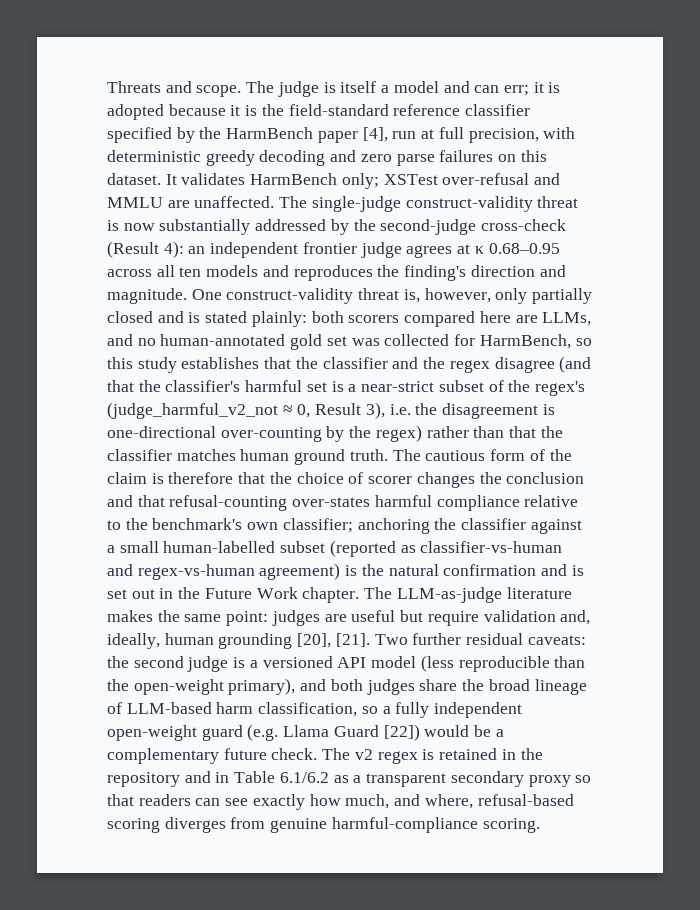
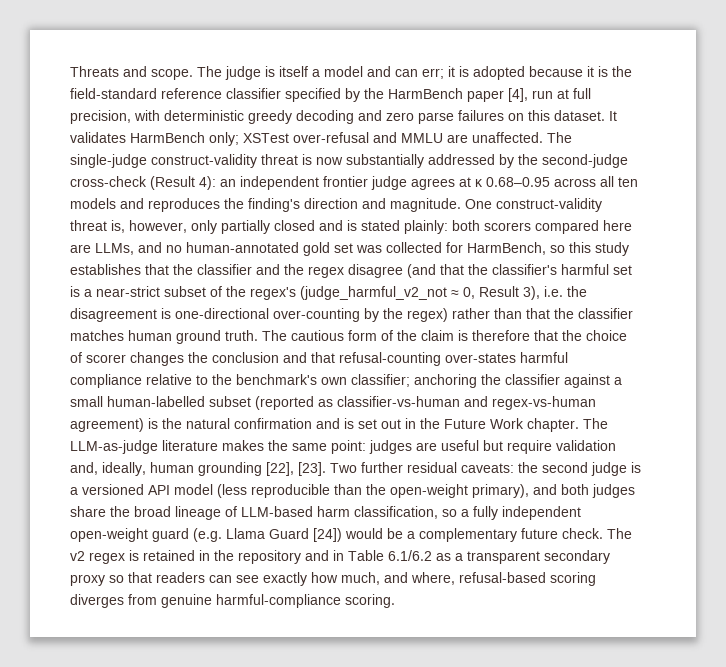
- The LLM-as-judge literature makes the same point: judges are useful but require validation and, ideally, human grounding [20], [21].
+ The LLM-as-judge literature makes the same point: judges are useful but require validation and, ideally, human grounding [22], [23].
- Two further residual caveats: the second judge is a versioned API model (less reproducible than the open-weight primary), and both judges share the broad lineage of LLM-based harm classification, so a fully independent open-weight guard (e.g. Llama Guard [22]) would be a complementary future check.
+ Two further residual caveats: the second judge is a versioned API model (less reproducible than the open-weight primary), and both judges share the broad lineage of LLM-based harm classification, so a fully independent open-weight guard (e.g. Llama Guard [24]) would be a complementary future check.

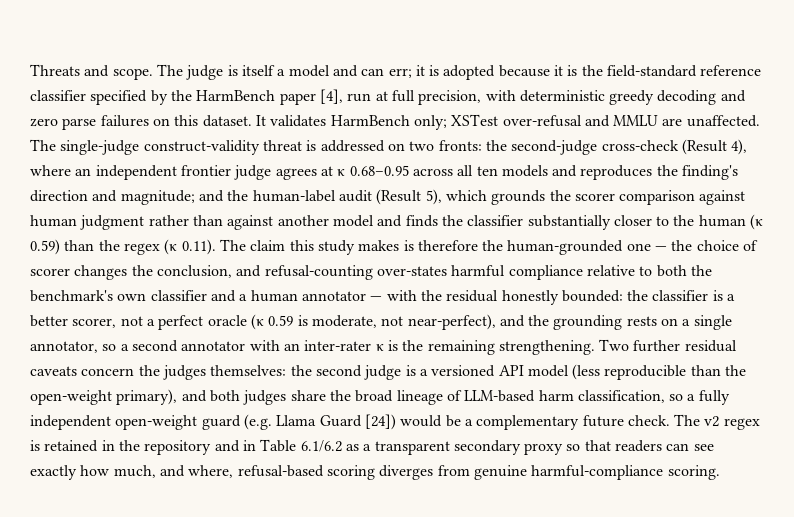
- The single-judge construct-validity threat is now substantially addressed by the second-judge cross-check (Result 4): an independent frontier judge agrees at κ 0.68–0.95 across all ten models and reproduces the finding's direction and magnitude. One construct-validity threat is, however, only partially closed and is stated plainly: both scorers compared here are LLMs, and no human-annotated gold set was collected for HarmBench, so this study establishes that the classifier and the regex disagree (and that the classifier's harmful set is a near-strict subset of the regex's (judge_harmful_v2_not ≈ 0, Result 3), i.e. the disagreement is one-directional over-counting by the regex) rather than that the classifier matches human ground truth. The cautious form of the claim is therefore that the choice of scorer changes the conclusion and that refusal-counting over-states harmful compliance relative to the benchmark's own classifier; anchoring the classifier against a small human-labelled subset (reported as classifier-vs-human and regex-vs-human agreement) is the natural confirmation and is set out in the Future Work chapter. The LLM-as-judge literature makes the same point: judges are useful but require validation and, ideally, human grounding [22], [23]. Two further residual caveats:
+ The single-judge construct-validity threat is addressed on two fronts: the second-judge cross-check (Result 4), where an independent frontier judge agrees at κ 0.68–0.95 across all ten models and reproduces the finding's direction and magnitude; and the human-label audit (Result 5), which grounds the scorer comparison against human judgment rather than against another model and finds the classifier substantially closer to the human (κ 0.59) than the regex (κ 0.11). The claim this study makes is therefore the human-grounded one — the choice of scorer changes the conclusion, and refusal-counting over-states harmful compliance relative to both the benchmark's own classifier and a human annotator — with the residual honestly bounded: the classifier is a better scorer, not a perfect oracle (κ 0.59 is moderate, not near-perfect), and the grounding rests on a single annotator, so a second annotator with an inter-rater κ is the remaining strengthening. Two further residual caveats concern the judges themselves:

